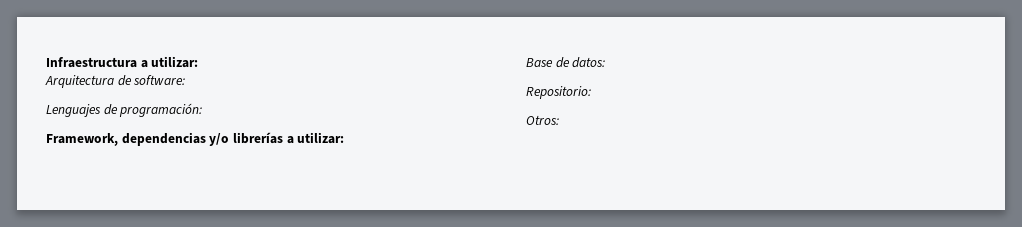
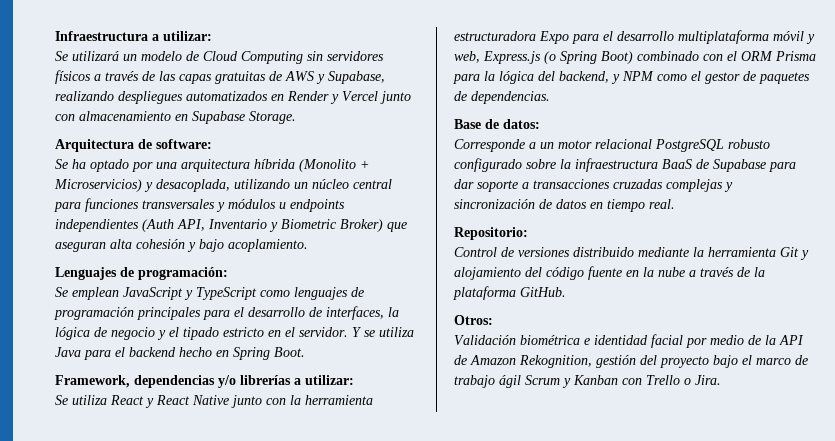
+ Se utilizará un modelo de Cloud Computing sin servidores físicos a través de las capas gratuitas de AWS y Supabase, realizando despliegues automatizados en Render y Vercel junto con almacenamiento en Supabase Storage.
  Arquitectura de software:
+ Se ha optado por una arquitectura híbrida (Monolito + Microservicios) y desacoplada, utilizando un núcleo central para funciones transversales y módulos u endpoints independientes (Auth API, Inventario y Biometric Broker) que aseguran alta cohesión y bajo acoplamiento.
  Lenguajes de programación:
+ Se emplean JavaScript y TypeScript como lenguajes de programación principales para el desarrollo de interfaces, la lógica de negocio y el tipado estricto en el servidor. Y se utiliza Java para el backend hecho en Spring Boot.
+ Se utiliza React y React Native junto con la herramienta estructuradora Expo para el desarrollo multiplataforma móvil y web, Express.js (o Spring Boot) combinado con el ORM Prisma para la lógica del backend, y NPM como el gestor de paquetes de dependencias.
  Base de datos:
+ Corresponde a un motor relacional PostgreSQL robusto configurado sobre la infraestructura BaaS de Supabase para dar soporte a transacciones cruzadas complejas y sincronización de datos en tiempo real.
  Repositorio:
+ Control de versiones distribuido mediante la herramienta Git y alojamiento del código fuente en la nube a través de la plataforma GitHub.
  Otros:
+ Validación biométrica e identidad facial por medio de la API de Amazon Rekognition, gestión del proyecto bajo el marco de trabajo ágil Scrum y Kanban con Trello o Jira.

